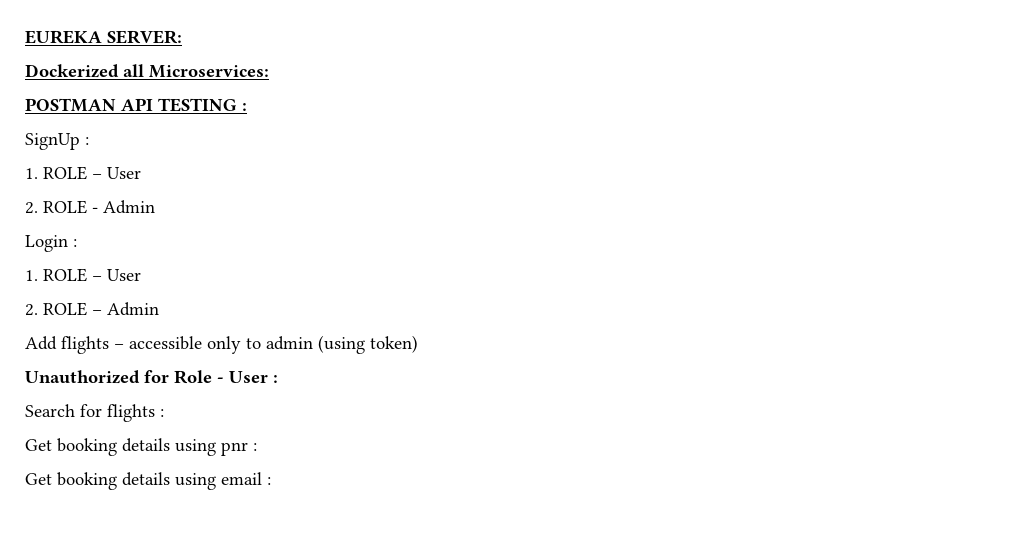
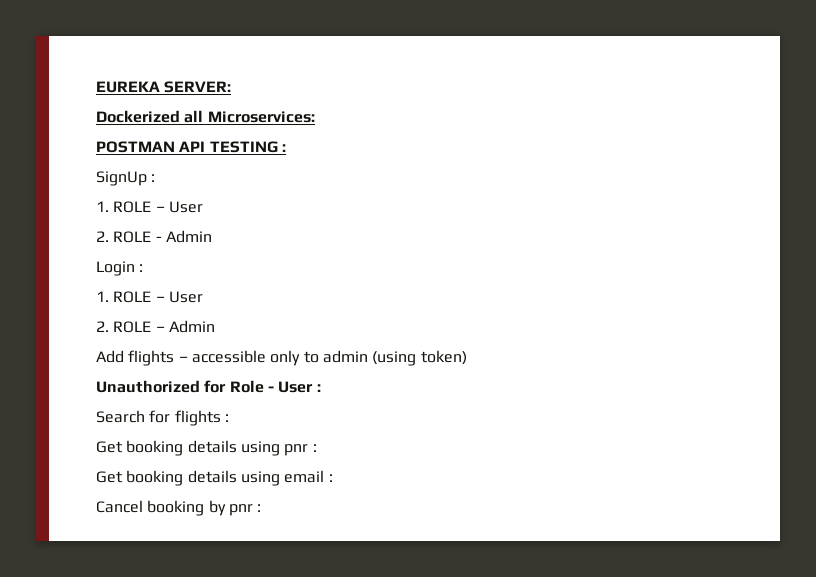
+ Cancel booking by pnr :

